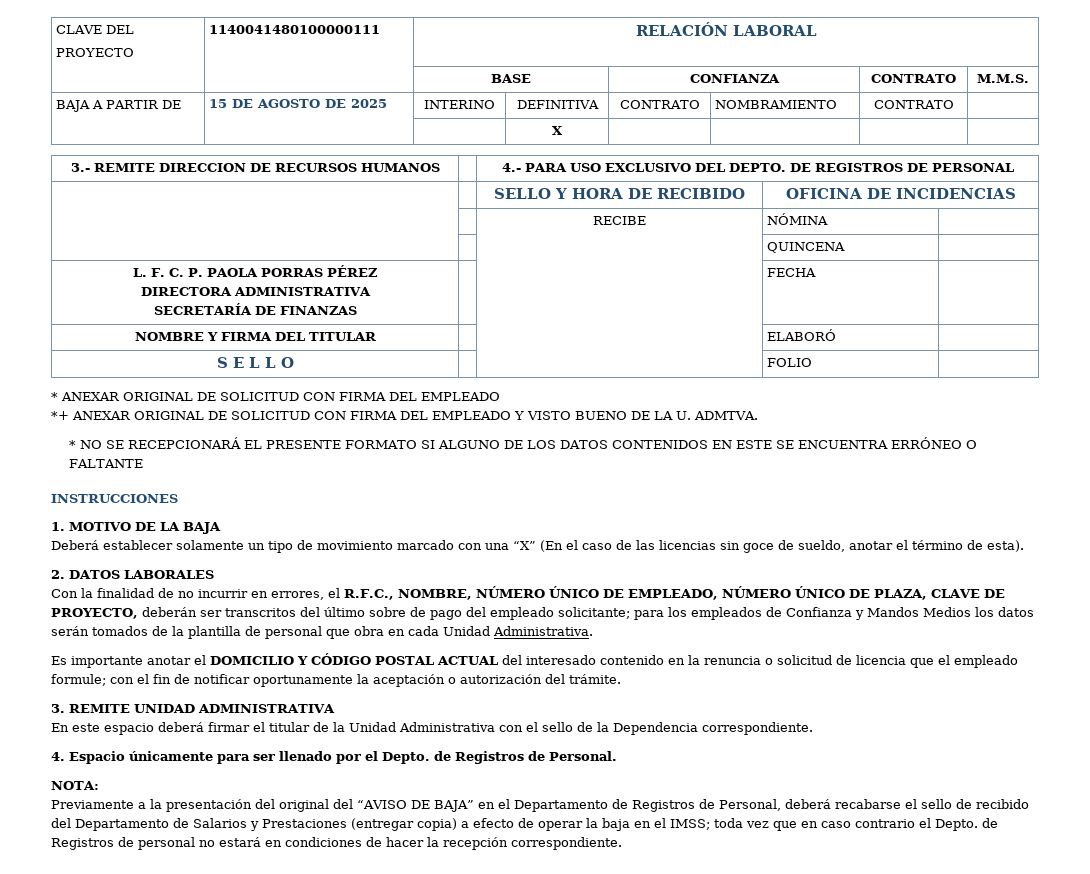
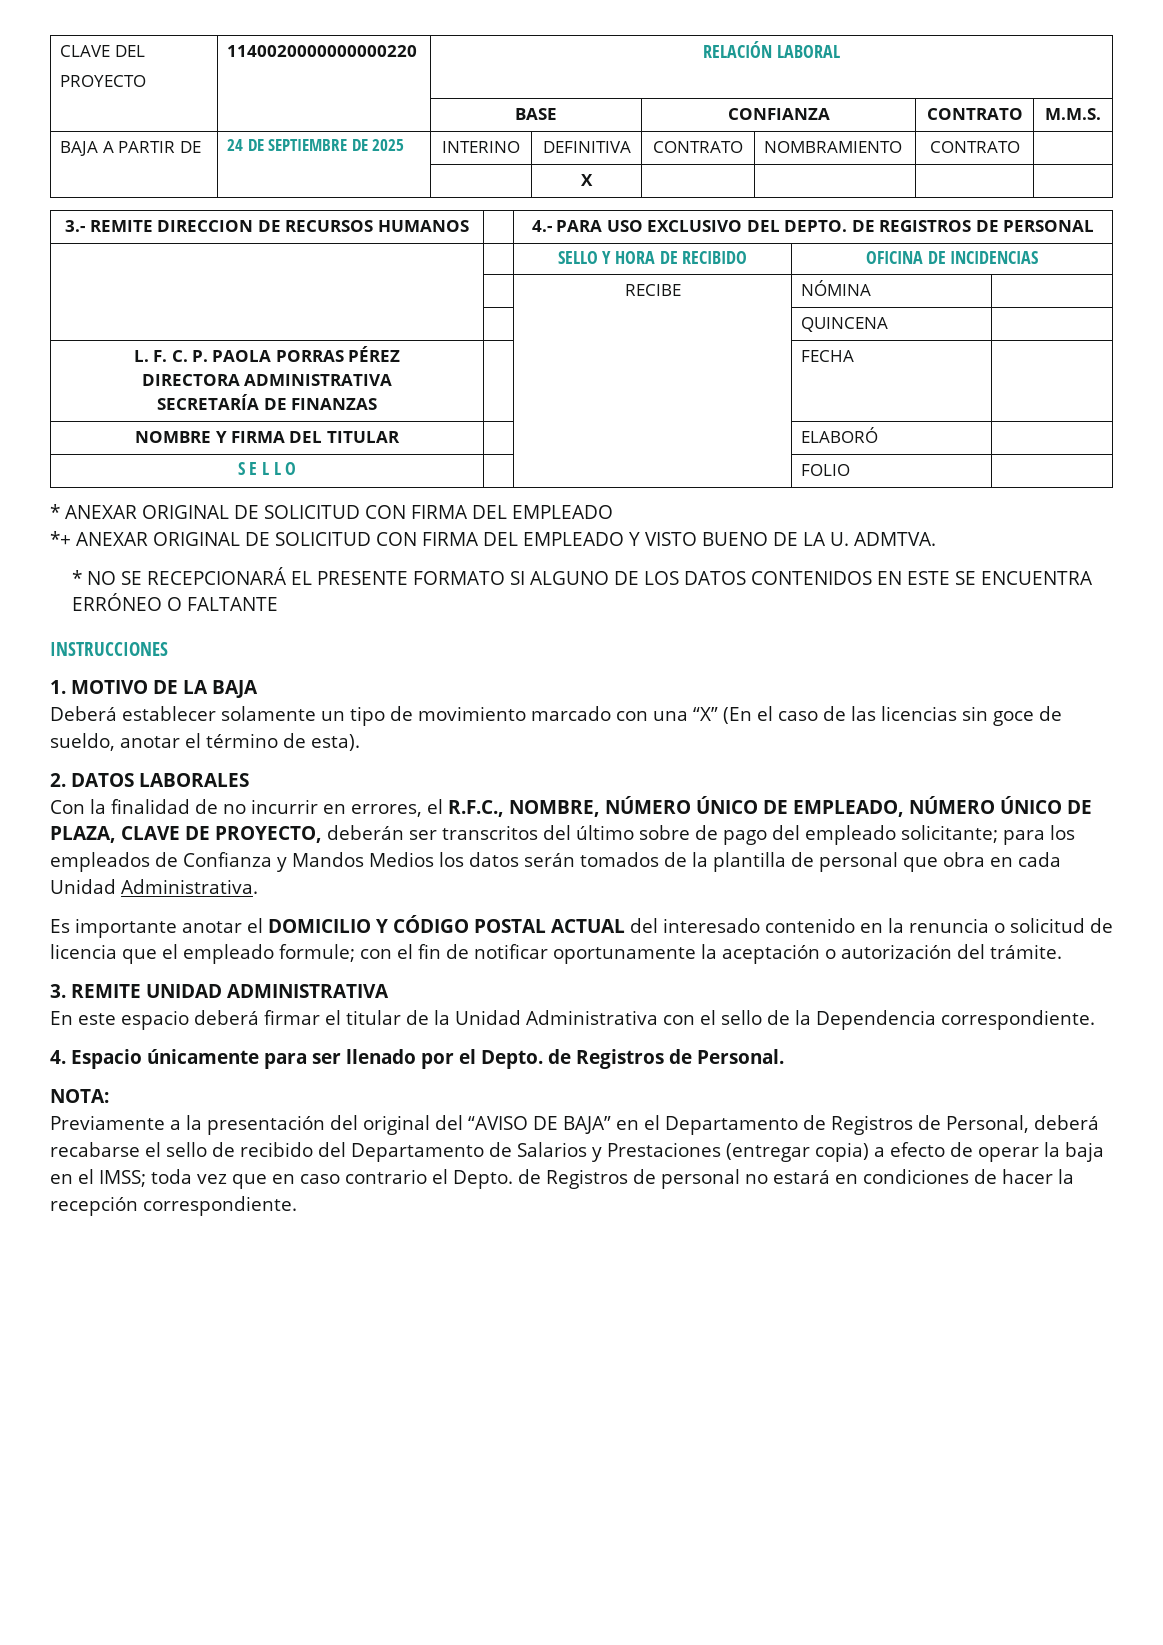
  CLAVE DEL
- PROYECTO | 1140041480100000111 | RELACIÓN LABORAL
+ PROYECTO | 1140020000000000220 | RELACIÓN LABORAL
- BAJA A PARTIR DE | 15 DE AGOSTO DE 2025 | INTERINO | DEFINITIVA | CONTRATO | NOMBRAMIENTO | CONTRATO |
+ BAJA A PARTIR DE | 24 DE SEPTIEMBRE DE 2025 | INTERINO | DEFINITIVA | CONTRATO | NOMBRAMIENTO | CONTRATO |

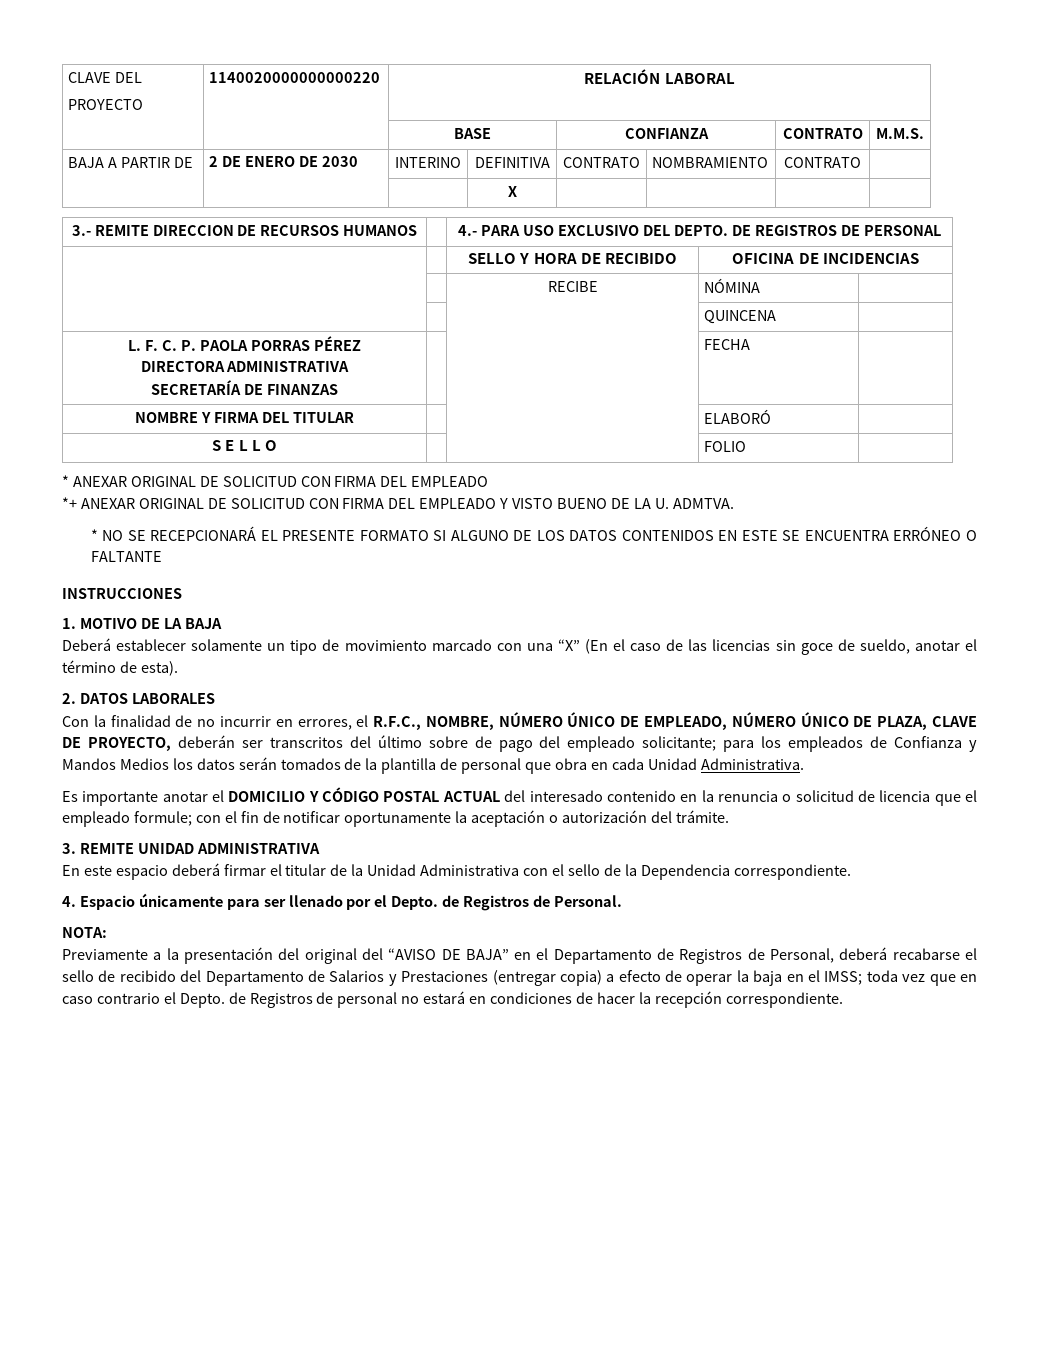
- BAJA A PARTIR DE | 24 DE SEPTIEMBRE DE 2025 | INTERINO | DEFINITIVA | CONTRATO | NOMBRAMIENTO | CONTRATO |
+ BAJA A PARTIR DE | 2 DE ENERO DE 2030 | INTERINO | DEFINITIVA | CONTRATO | NOMBRAMIENTO | CONTRATO |

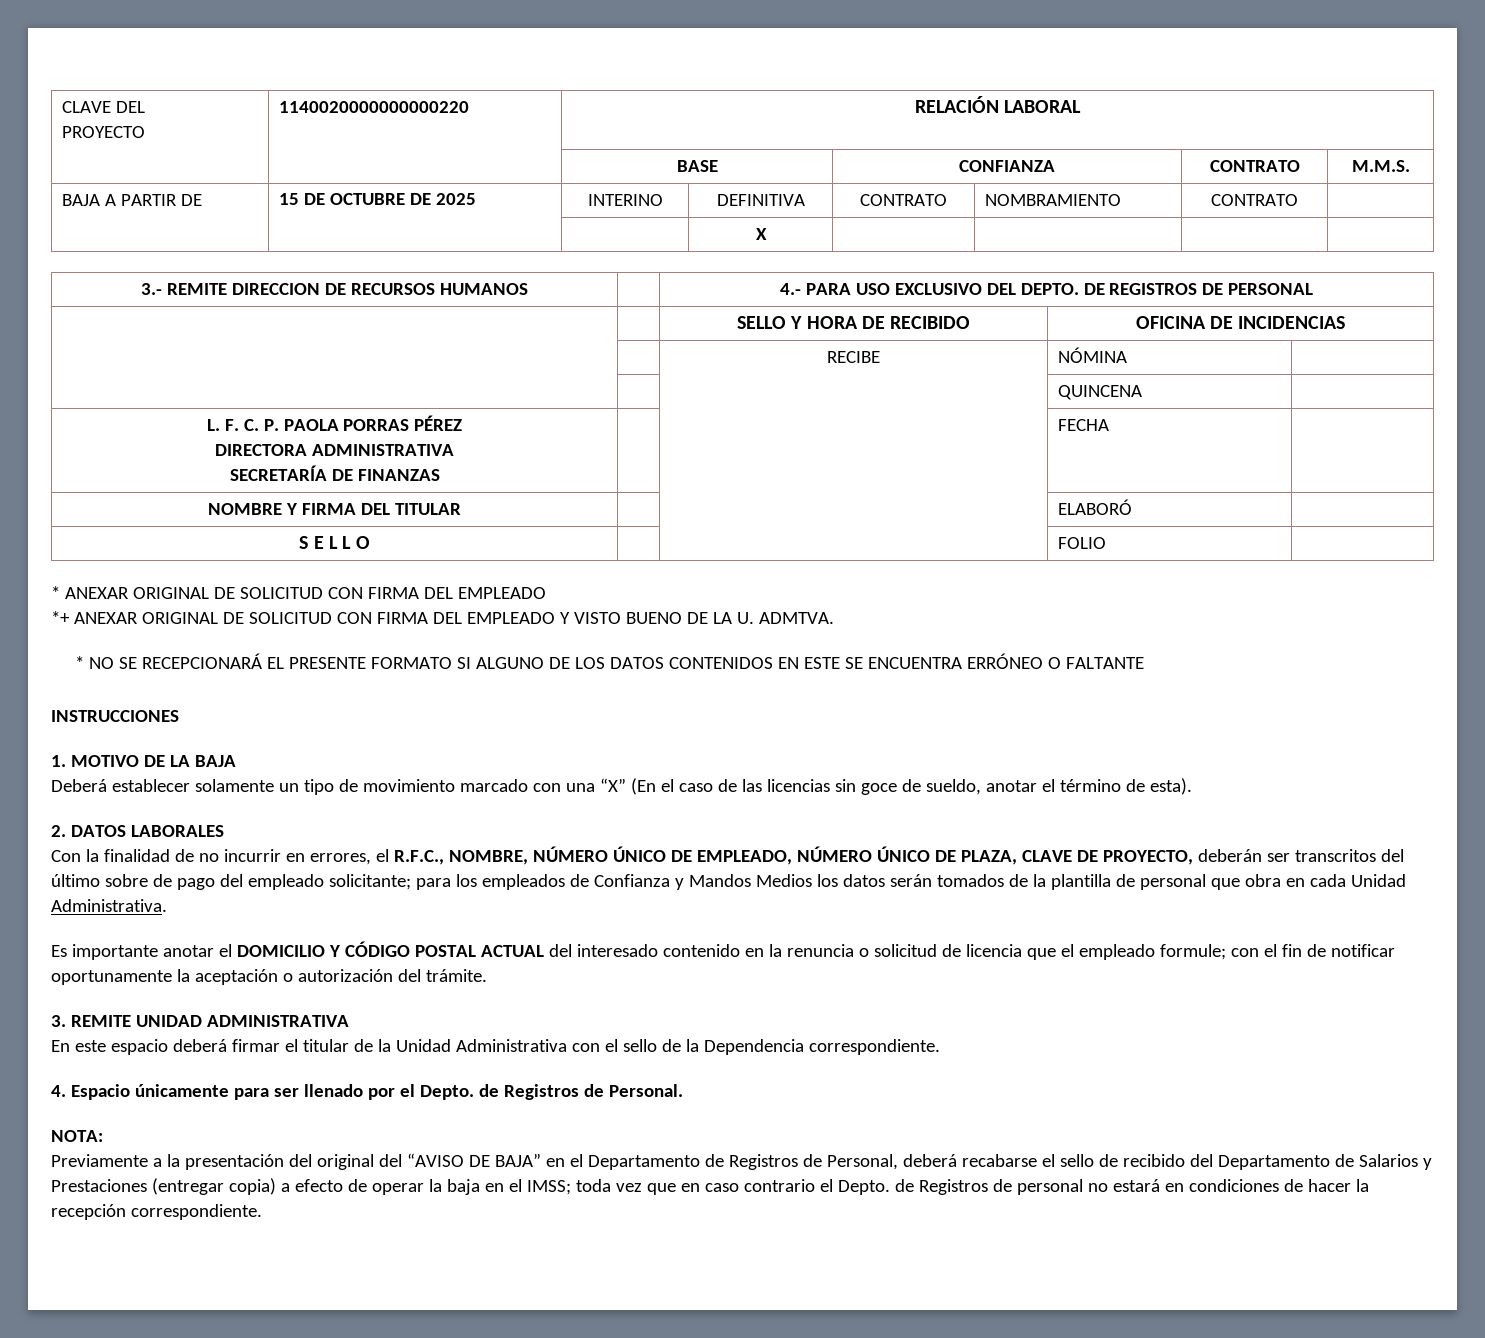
- BAJA A PARTIR DE | 2 DE ENERO DE 2030 | INTERINO | DEFINITIVA | CONTRATO | NOMBRAMIENTO | CONTRATO |
+ BAJA A PARTIR DE | 15 DE OCTUBRE DE 2025 | INTERINO | DEFINITIVA | CONTRATO | NOMBRAMIENTO | CONTRATO |

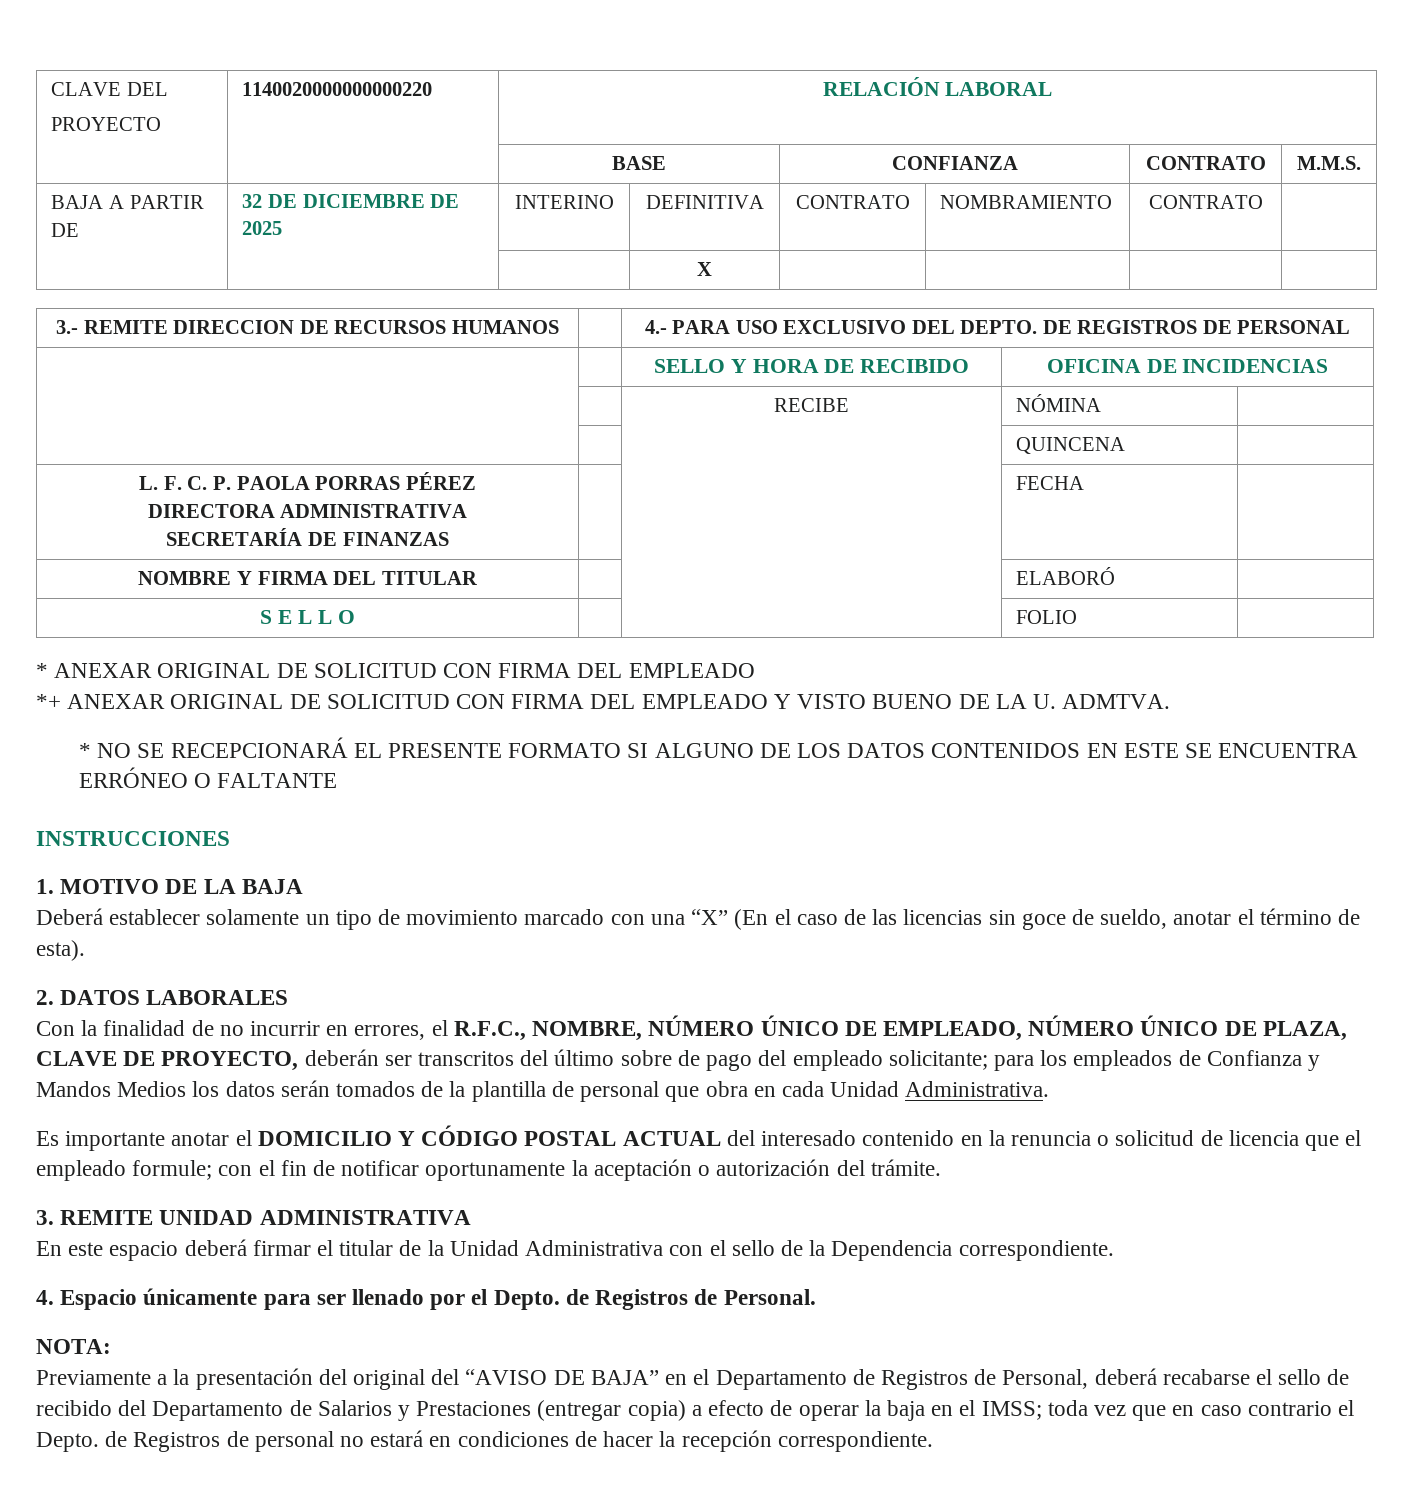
- BAJA A PARTIR DE | 15 DE OCTUBRE DE 2025 | INTERINO | DEFINITIVA | CONTRATO | NOMBRAMIENTO | CONTRATO |
+ BAJA A PARTIR DE | 32 DE DICIEMBRE DE 2025 | INTERINO | DEFINITIVA | CONTRATO | NOMBRAMIENTO | CONTRATO |

